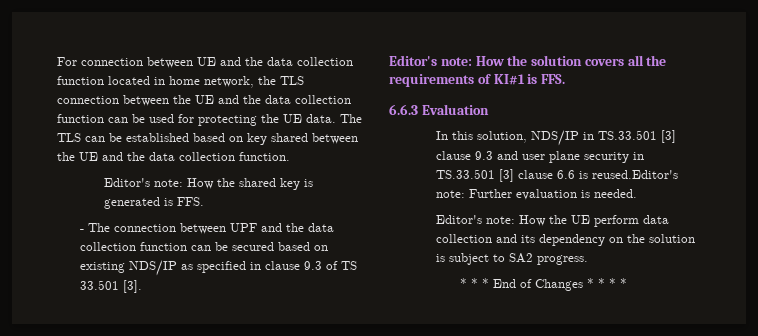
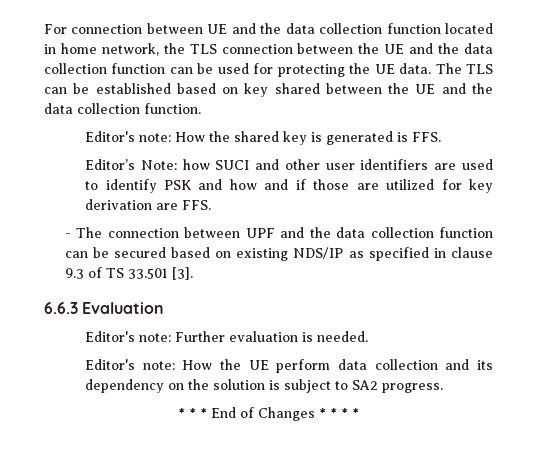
+ Editor’s Note: how SUCI and other user identifiers are used to identify PSK and how and if those are utilized for key derivation are FFS.
- Editor's note: How the solution covers all the requirements of KI#1 is FFS.
  6.6.3 Evaluation
- In this solution, NDS/IP in TS.33.501 [3] clause 9.3 and user plane security in TS.33.501 [3] clause 6.6 is reused.Editor's note: Further evaluation is needed.
+ Editor's note: Further evaluation is needed.

